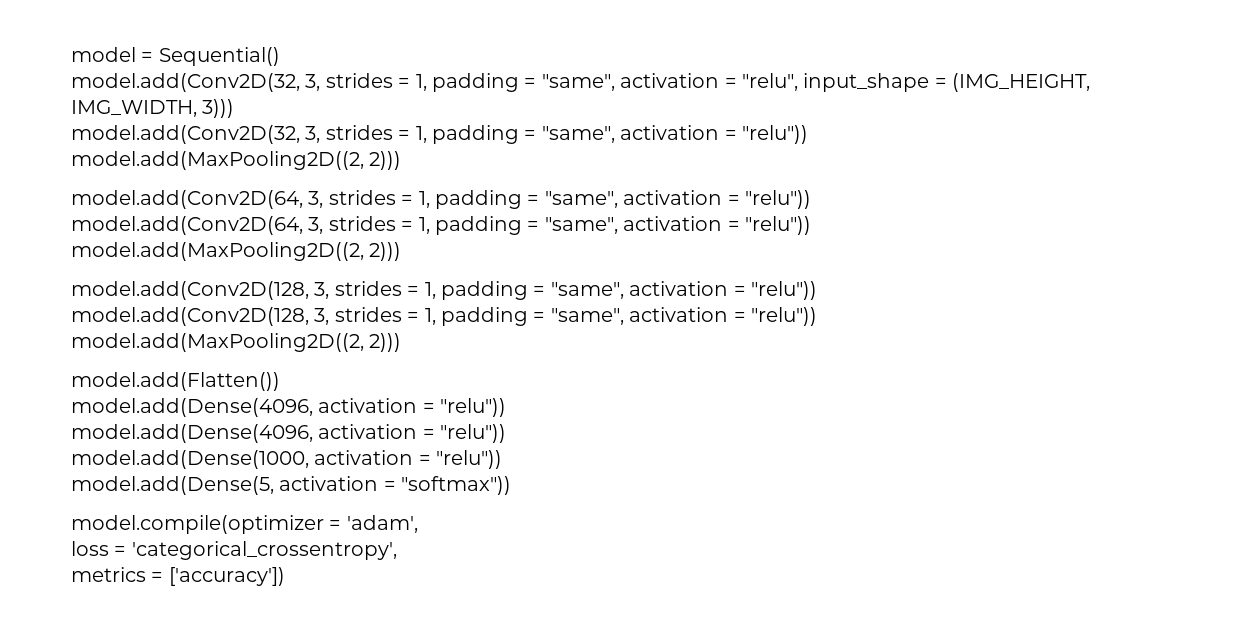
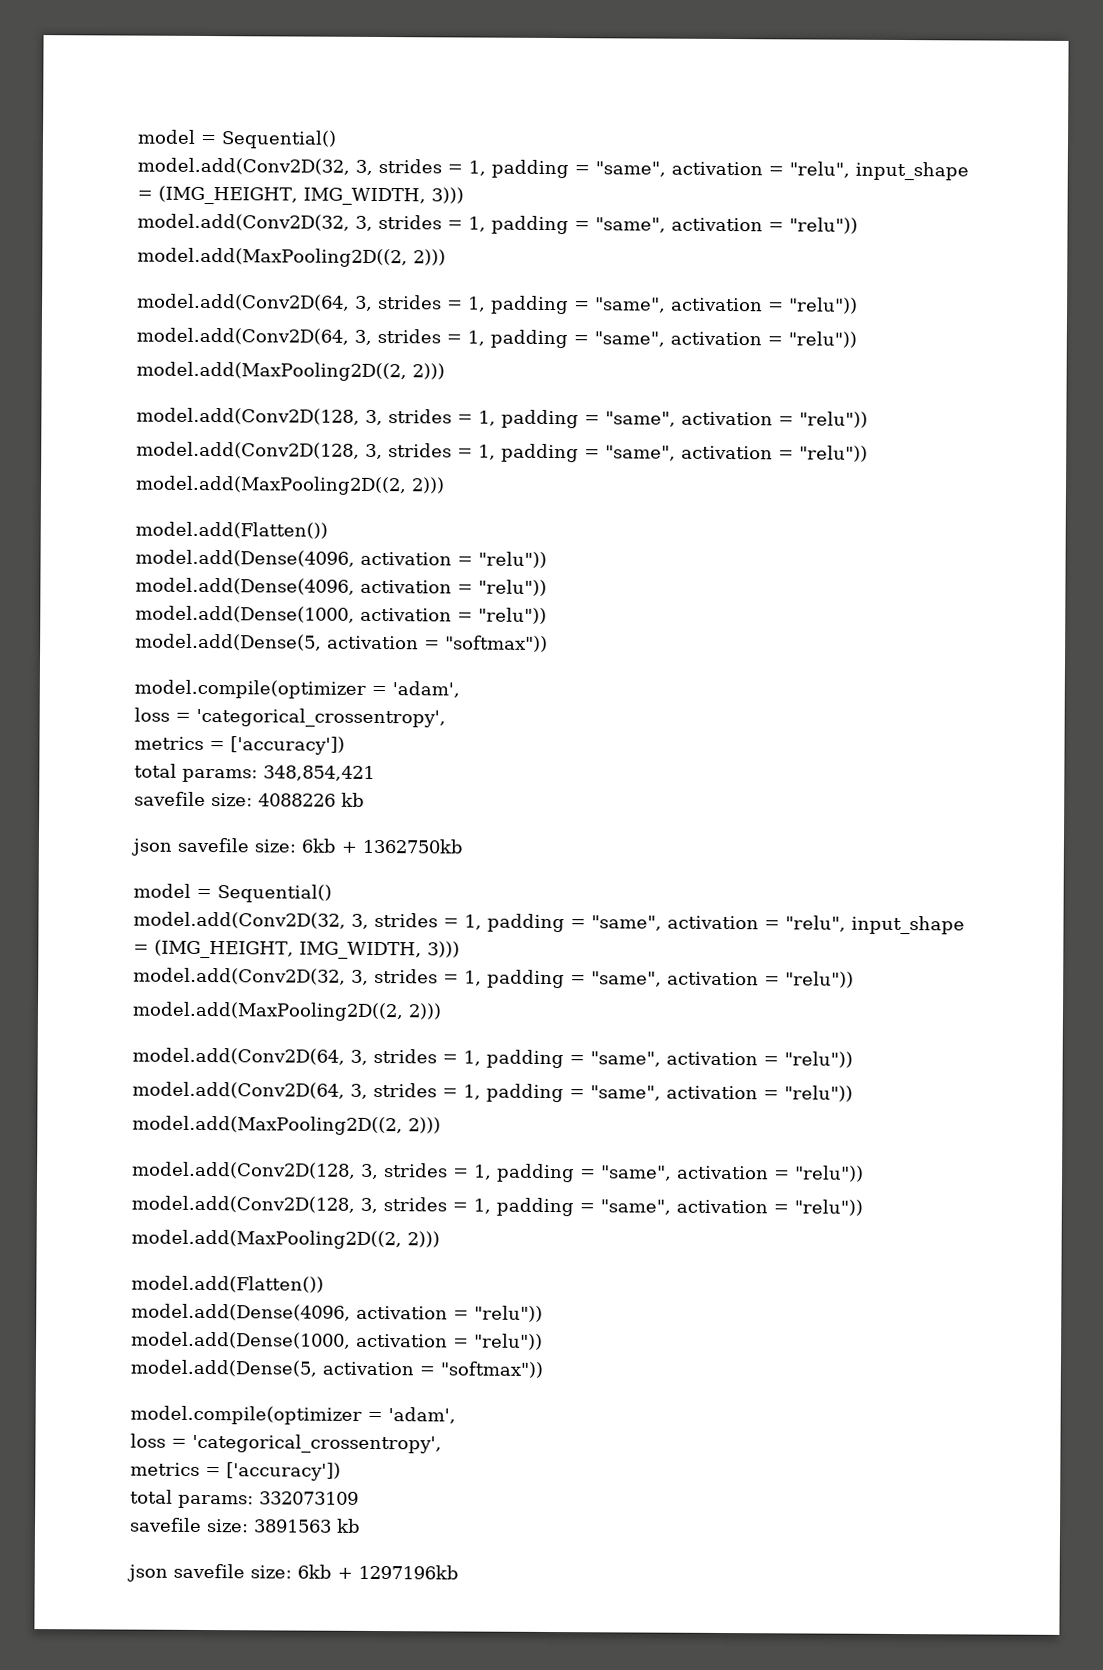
+ total params: 348,854,421
+ savefile size: 4088226 kb
+ json savefile size: 6kb + 1362750kb
+ model = Sequential()
+ model.add(Conv2D(32, 3, strides = 1, padding = "same", activation = "relu", input_shape = (IMG_HEIGHT, IMG_WIDTH, 3)))
+ model.add(Conv2D(32, 3, strides = 1, padding = "same", activation = "relu"))
+ model.add(MaxPooling2D((2, 2)))
+ model.add(Conv2D(64, 3, strides = 1, padding = "same", activation = "relu"))
+ model.add(Conv2D(64, 3, strides = 1, padding = "same", activation = "relu"))
+ model.add(MaxPooling2D((2, 2)))
+ model.add(Conv2D(128, 3, strides = 1, padding = "same", activation = "relu"))
+ model.add(Conv2D(128, 3, strides = 1, padding = "same", activation = "relu"))
+ model.add(MaxPooling2D((2, 2)))
+ model.add(Flatten())
+ model.add(Dense(4096, activation = "relu"))
+ model.add(Dense(1000, activation = "relu"))
+ model.add(Dense(5, activation = "softmax"))
+ model.compile(optimizer = 'adam',
+ loss = 'categorical_crossentropy',
+ metrics = ['accuracy'])
+ total params: 332073109
+ savefile size: 3891563 kb
+ json savefile size: 6kb + 1297196kb

